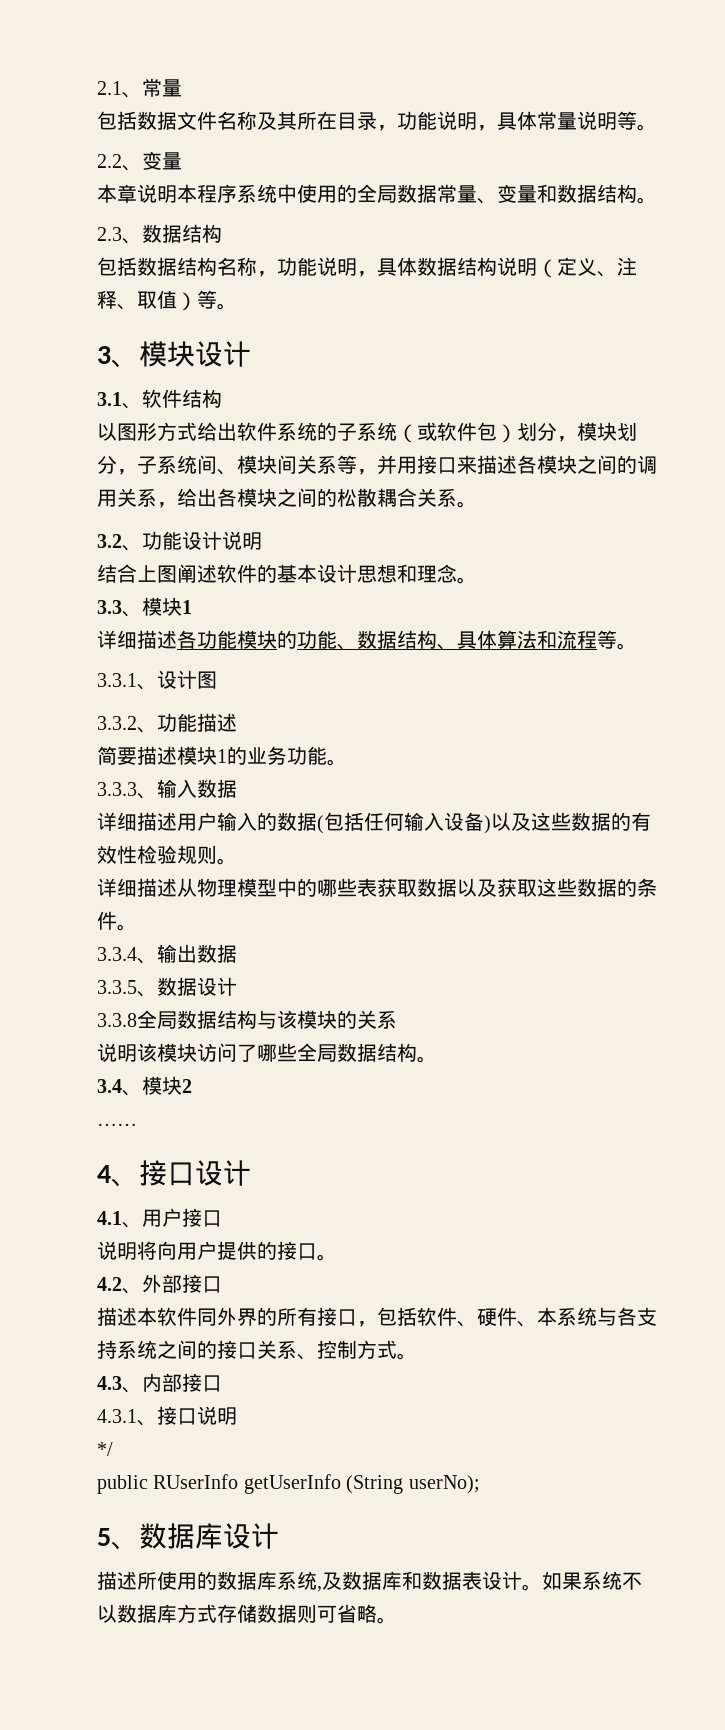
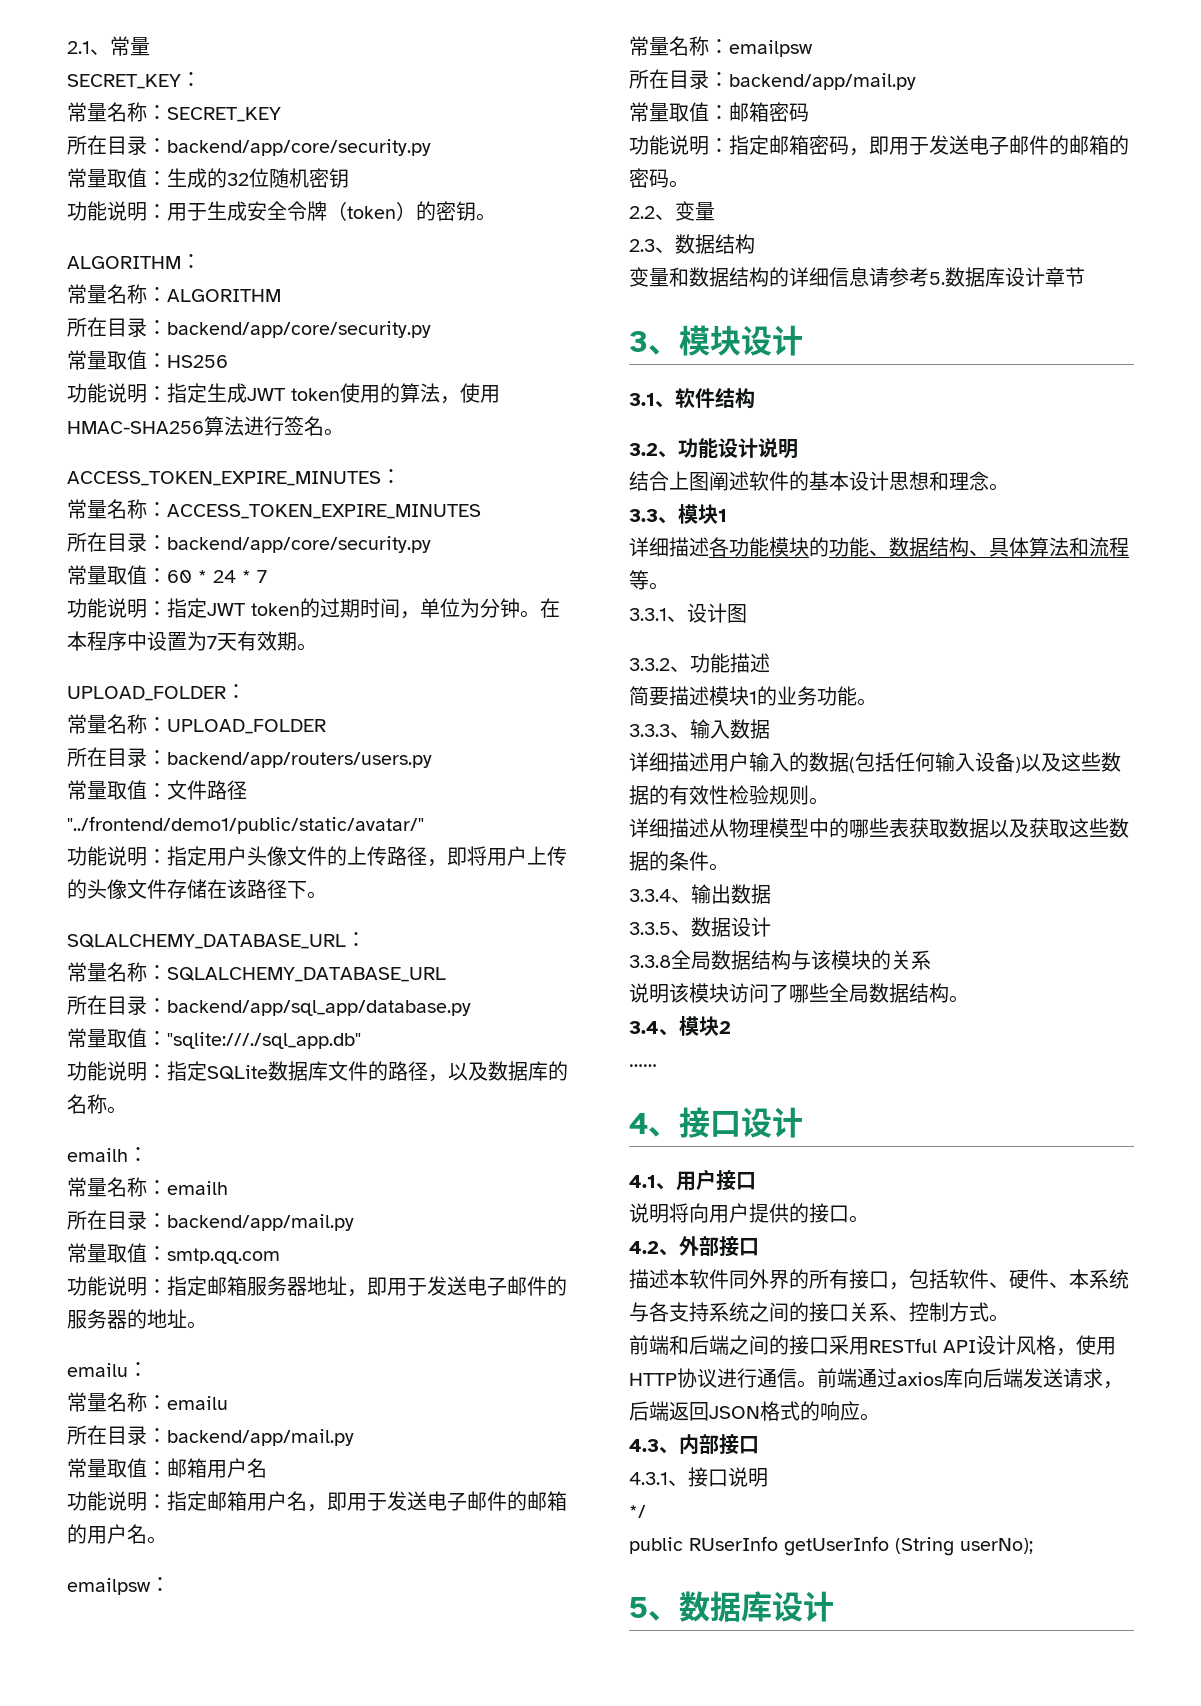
- 包括数据文件名称及其所在目录，功能说明，具体常量说明等。
+ SECRET_KEY：
+ 常量名称：SECRET_KEY
+ 所在目录：backend/app/core/security.py
+ 常量取值：生成的32位随机密钥
+ 功能说明：用于生成安全令牌（token）的密钥。
+ ALGORITHM：
+ 常量名称：ALGORITHM
+ 所在目录：backend/app/core/security.py
+ 常量取值：HS256
+ 功能说明：指定生成JWT token使用的算法，使用HMAC-SHA256算法进行签名。
+ ACCESS_TOKEN_EXPIRE_MINUTES：
+ 常量名称：ACCESS_TOKEN_EXPIRE_MINUTES
+ 所在目录：backend/app/core/security.py
+ 常量取值：60 * 24 * 7
+ 功能说明：指定JWT token的过期时间，单位为分钟。在本程序中设置为7天有效期。
+ UPLOAD_FOLDER：
+ 常量名称：UPLOAD_FOLDER
+ 所在目录：backend/app/routers/users.py
+ 常量取值：文件路径"../frontend/demo1/public/static/avatar/"
+ 功能说明：指定用户头像文件的上传路径，即将用户上传的头像文件存储在该路径下。
+ SQLALCHEMY_DATABASE_URL：
+ 常量名称：SQLALCHEMY_DATABASE_URL
+ 所在目录：backend/app/sql_app/database.py
+ 常量取值："sqlite:///./sql_app.db"
+ 功能说明：指定SQLite数据库文件的路径，以及数据库的名称。
+ emailh：
+ 常量名称：emailh
+ 所在目录：backend/app/mail.py
+ 常量取值：smtp.qq.com
+ 功能说明：指定邮箱服务器地址，即用于发送电子邮件的服务器的地址。
+ emailu：
+ 常量名称：emailu
+ 所在目录：backend/app/mail.py
+ 常量取值：邮箱用户名
+ 功能说明：指定邮箱用户名，即用于发送电子邮件的邮箱的用户名。
+ emailpsw：
+ 常量名称：emailpsw
+ 所在目录：backend/app/mail.py
+ 常量取值：邮箱密码
+ 功能说明：指定邮箱密码，即用于发送电子邮件的邮箱的密码。
  2.2、变量
- 本章说明本程序系统中使用的全局数据常量、变量和数据结构。
- 包括数据结构名称，功能说明，具体数据结构说明（定义、注释、取值）等。
+ 变量和数据结构的详细信息请参考5.数据库设计章节
- 以图形方式给出软件系统的子系统（或软件包）划分，模块划分，子系统间、模块间关系等，并用接口来描述各模块之间的调用关系，给出各模块之间的松散耦合关系。
+ 前端和后端之间的接口采用RESTful API设计风格，使用HTTP协议进行通信。前端通过axios库向后端发送请求，后端返回JSON格式的响应。
- 描述所使用的数据库系统,及数据库和数据表设计。如果系统不以数据库方式存储数据则可省略。

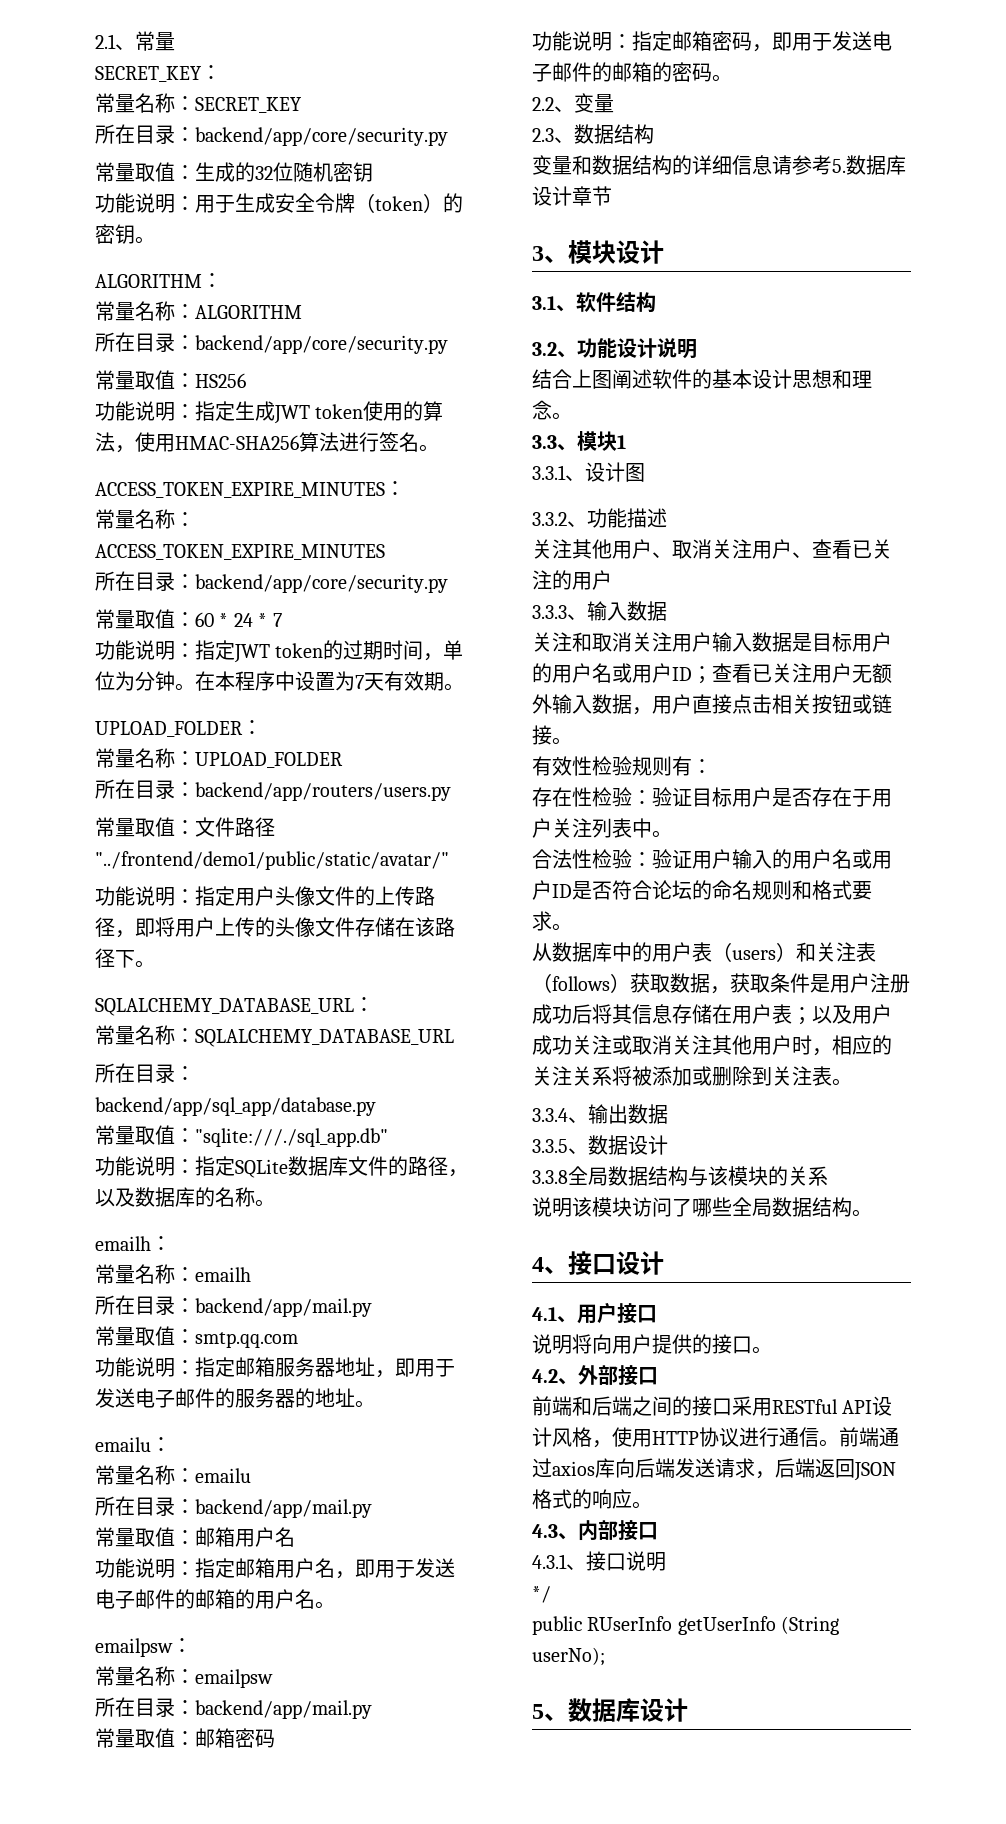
- 详细描述各功能模块的功能、数据结构、具体算法和流程等。
- 简要描述模块1的业务功能。
+ 关注其他用户、取消关注用户、查看已关注的用户
  3.3.3、输入数据
- 详细描述用户输入的数据(包括任何输入设备)以及这些数据的有效性检验规则。
- 详细描述从物理模型中的哪些表获取数据以及获取这些数据的条件。
+ 关注和取消关注用户输入数据是目标用户的用户名或用户ID；查看已关注用户无额外输入数据，用户直接点击相关按钮或链接。
+ 有效性检验规则有：
+ 存在性检验：验证目标用户是否存在于用户关注列表中。
+ 合法性检验：验证用户输入的用户名或用户ID是否符合论坛的命名规则和格式要求。
+ 从数据库中的用户表（users）和关注表（follows）获取数据，获取条件是用户注册成功后将其信息存储在用户表；以及用户成功关注或取消关注其他用户时，相应的关注关系将被添加或删除到关注表。
- 3.4、模块2
- ……
- 描述本软件同外界的所有接口，包括软件、硬件、本系统与各支持系统之间的接口关系、控制方式。

